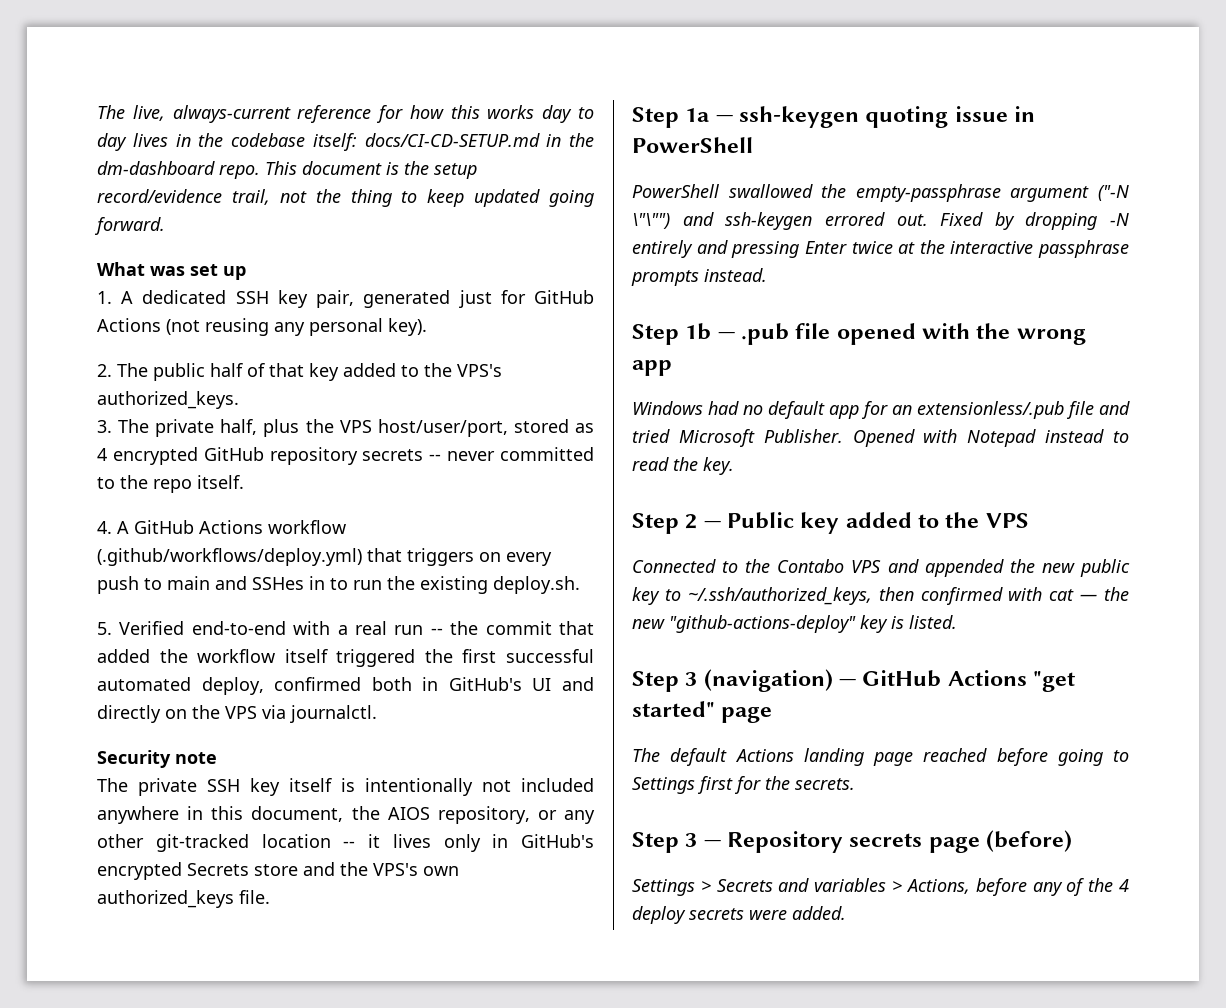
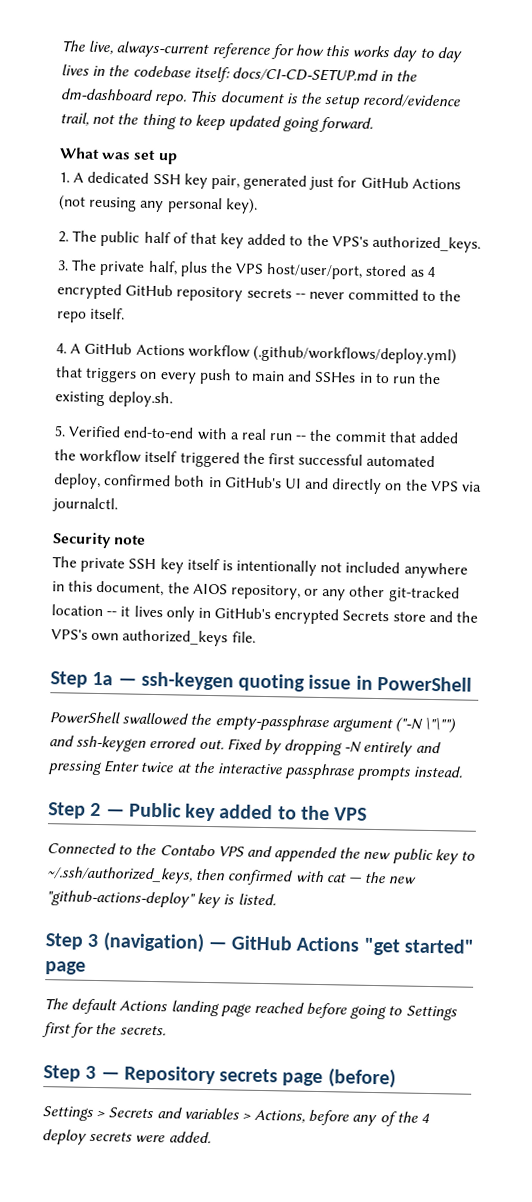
- Step 1b — .pub file opened with the wrong app
- Windows had no default app for an extensionless/.pub file and tried Microsoft Publisher. Opened with Notepad instead to read the key.

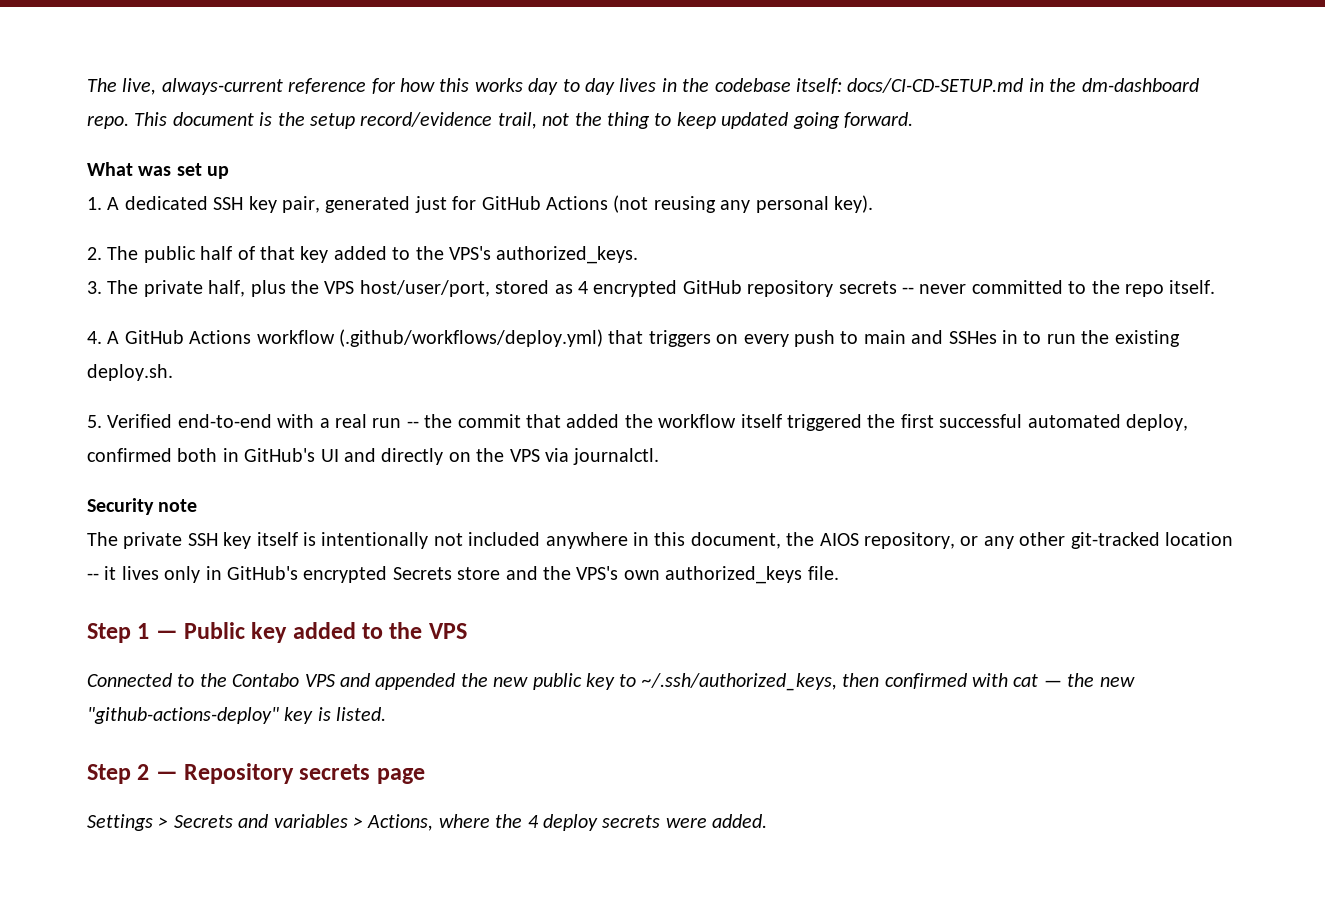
- Step 1a — ssh-keygen quoting issue in PowerShell
- PowerShell swallowed the empty-passphrase argument ("-N \"\"") and ssh-keygen errored out. Fixed by dropping -N entirely and pressing Enter twice at the interactive passphrase prompts instead.
- Step 2 — Public key added to the VPS
+ Step 1 — Public key added to the VPS
- Step 3 (navigation) — GitHub Actions "get started" page
- The default Actions landing page reached before going to Settings first for the secrets.
- Step 3 — Repository secrets page (before)
+ Step 2 — Repository secrets page
- Settings > Secrets and variables > Actions, before any of the 4 deploy secrets were added.
+ Settings > Secrets and variables > Actions, where the 4 deploy secrets were added.

